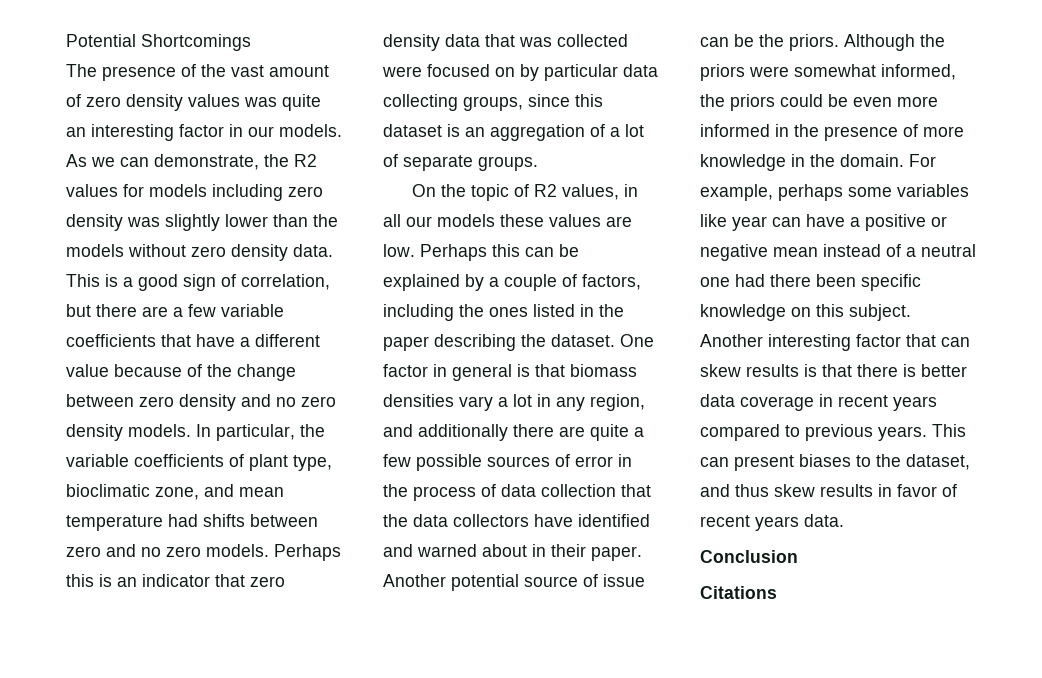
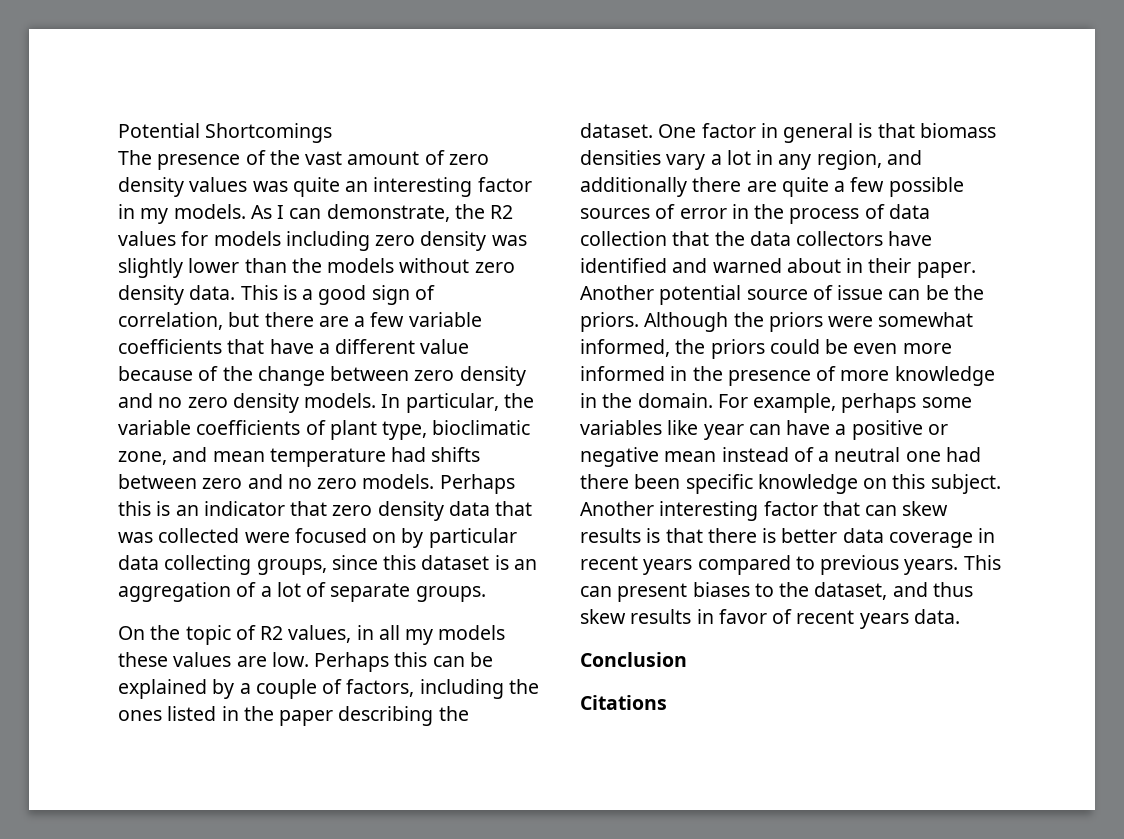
- The presence of the vast amount of zero density values was quite an interesting factor in our models.
+ The presence of the vast amount of zero density values was quite an interesting factor in my models.
- As we can demonstrate, the R2 values for models including zero density was slightly lower than the models without zero density data.
+ As I can demonstrate, the R2 values for models including zero density was slightly lower than the models without zero density data.
- On the topic of R2 values, in all our models these values are low.
+ On the topic of R2 values, in all my models these values are low.

